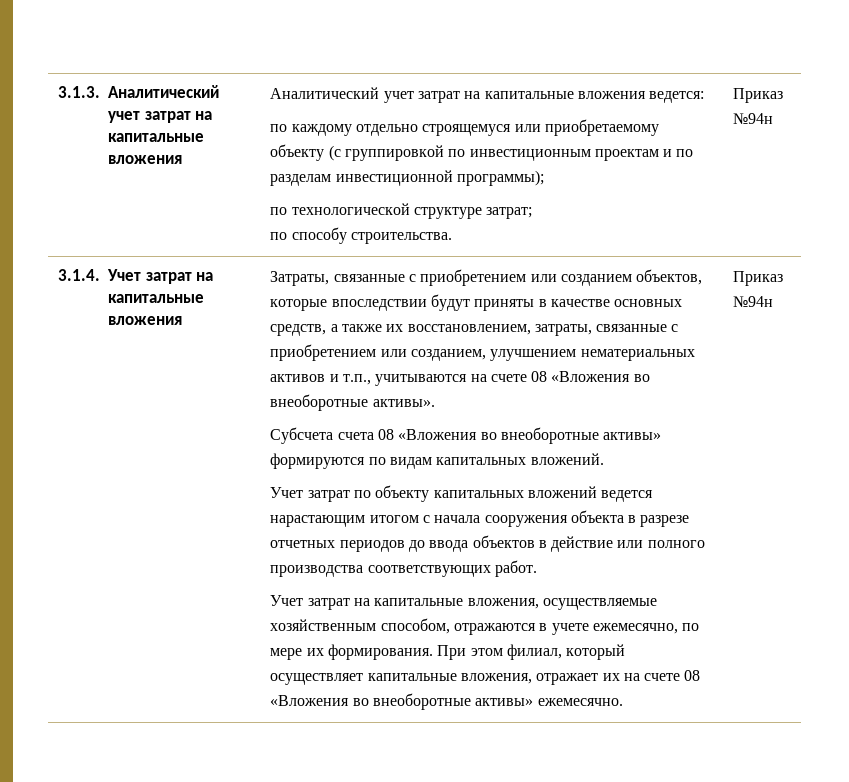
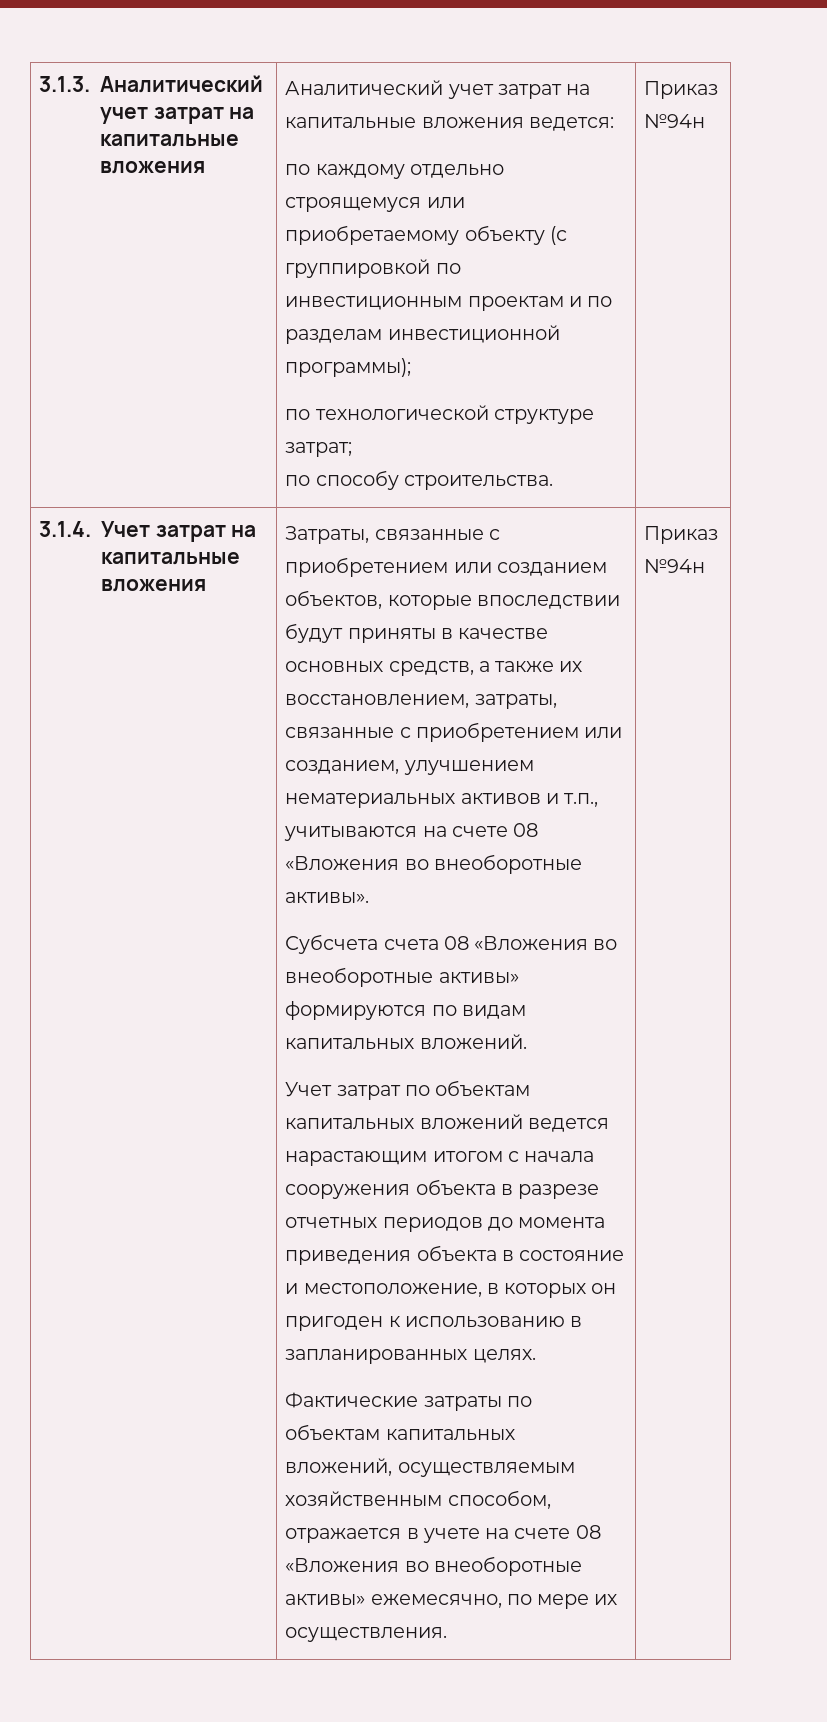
- Учет затрат по объекту капитальных вложений ведется нарастающим итогом с начала сооружения объекта в разрезе отчетных периодов до ввода объектов в действие или полного производства соответствующих работ.
- Учет затрат на капитальные вложения, осуществляемые хозяйственным способом, отражаются в учете ежемесячно, по мере их формирования. При этом филиал, который осуществляет капитальные вложения, отражает их на счете 08 «Вложения во внеоборотные активы» ежемесячно.
+ Учет затрат по объектам капитальных вложений ведется нарастающим итогом с начала сооружения объекта в разрезе отчетных периодов до момента приведения объекта в состояние и местоположение, в которых он пригоден к использованию в запланированных целях.
+ Фактические затраты по объектам капитальных вложений, осуществляемым хозяйственным способом, отражается в учете на счете 08 «Вложения во внеоборотные активы» ежемесячно, по мере их осуществления.

